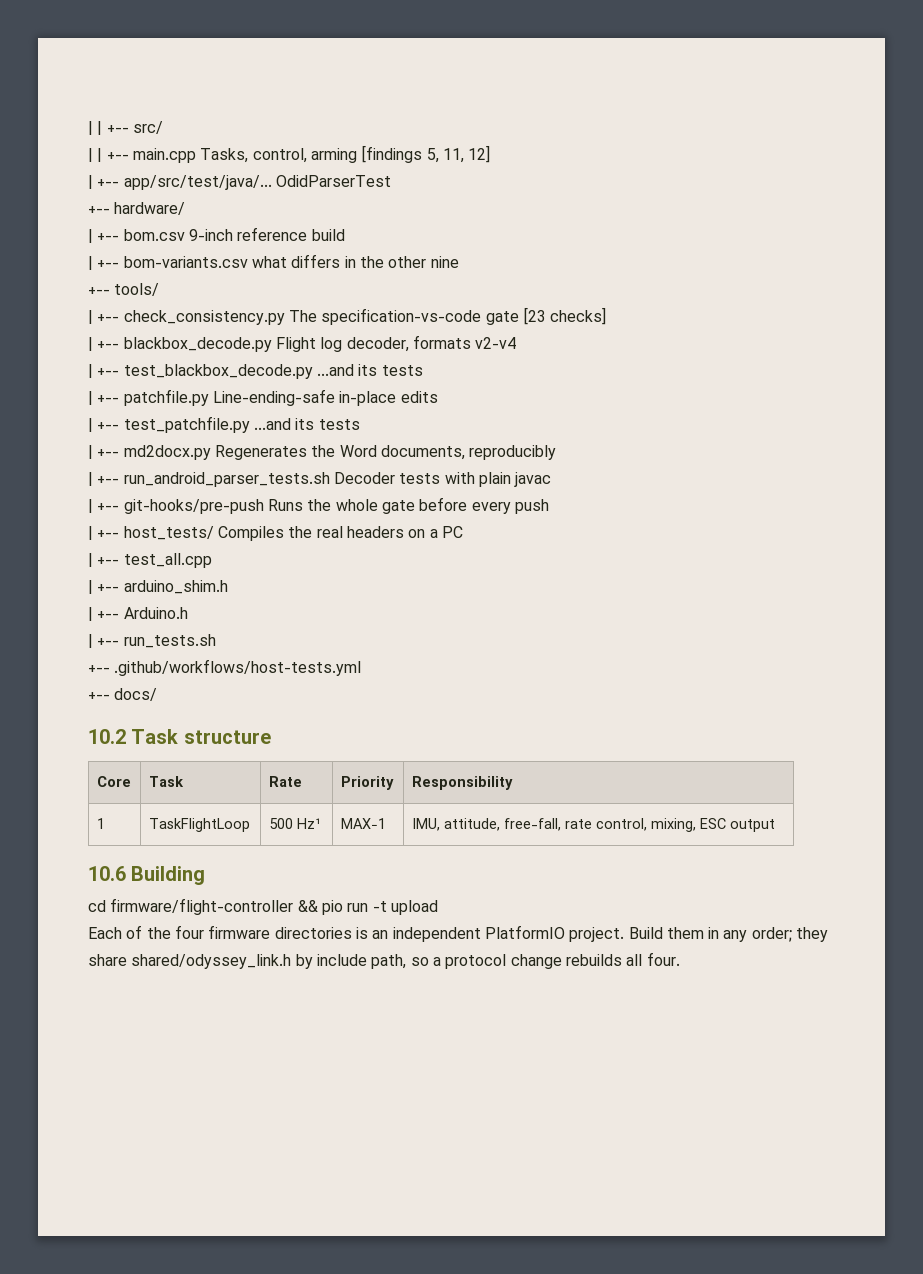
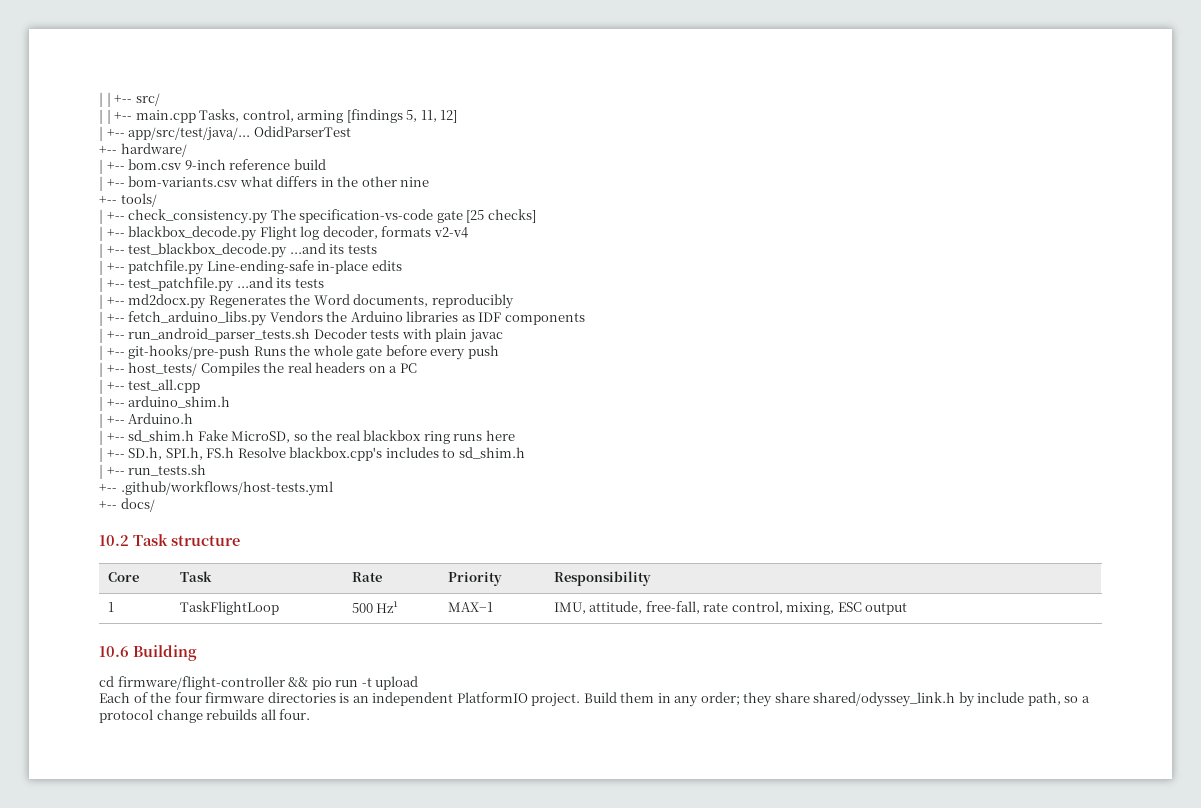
- | +-- check_consistency.py The specification-vs-code gate [23 checks]
+ | +-- check_consistency.py The specification-vs-code gate [25 checks]
+ | +-- fetch_arduino_libs.py Vendors the Arduino libraries as IDF components
+ | +-- sd_shim.h Fake MicroSD, so the real blackbox ring runs here
+ | +-- SD.h, SPI.h, FS.h Resolve blackbox.cpp's includes to sd_shim.h

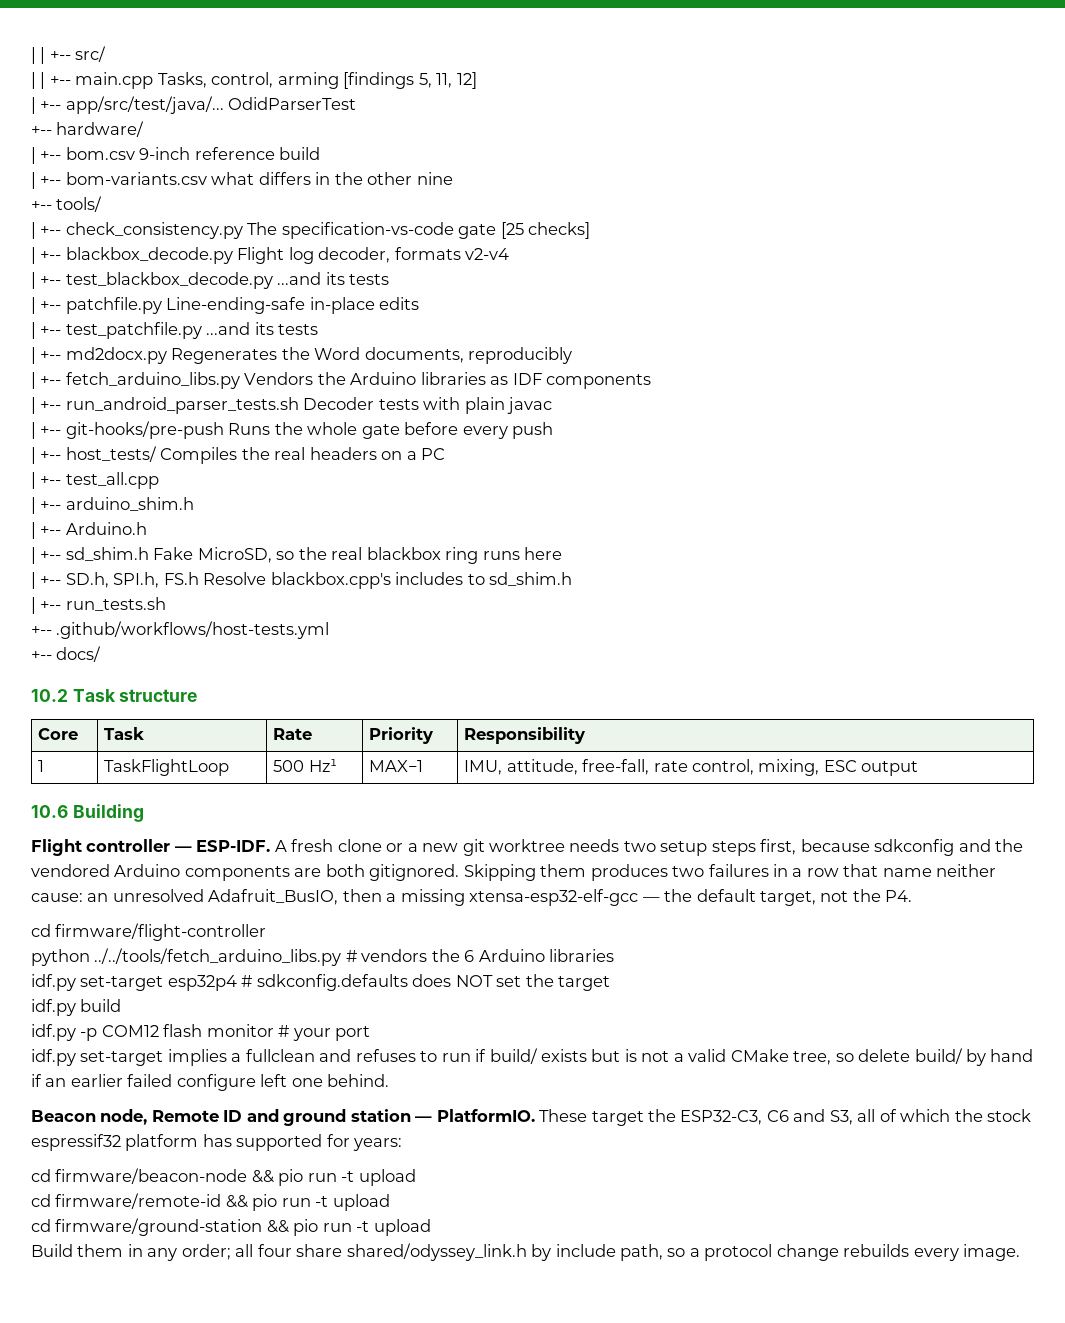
- cd firmware/flight-controller && pio run -t upload
- Each of the four firmware directories is an independent PlatformIO project. Build them in any order; they share shared/odyssey_link.h by include path, so a protocol change rebuilds all four.
+ Flight controller — ESP-IDF. A fresh clone or a new git worktree needs two setup steps first, because sdkconfig and the vendored Arduino components are both gitignored. Skipping them produces two failures in a row that name neither cause: an unresolved Adafruit_BusIO, then a missing xtensa-esp32-elf-gcc — the default target, not the P4.
+ cd firmware/flight-controller
+ python ../../tools/fetch_arduino_libs.py # vendors the 6 Arduino libraries
+ idf.py set-target esp32p4 # sdkconfig.defaults does NOT set the target
+ idf.py build
+ idf.py -p COM12 flash monitor # your port
+ idf.py set-target implies a fullclean and refuses to run if build/ exists but is not a valid CMake tree, so delete build/ by hand if an earlier failed configure left one behind.
+ Beacon node, Remote ID and ground station — PlatformIO. These target the ESP32-C3, C6 and S3, all of which the stock espressif32 platform has supported for years:
+ cd firmware/beacon-node && pio run -t upload
+ cd firmware/remote-id && pio run -t upload
+ cd firmware/ground-station && pio run -t upload
+ Build them in any order; all four share shared/odyssey_link.h by include path, so a protocol change rebuilds every image.

